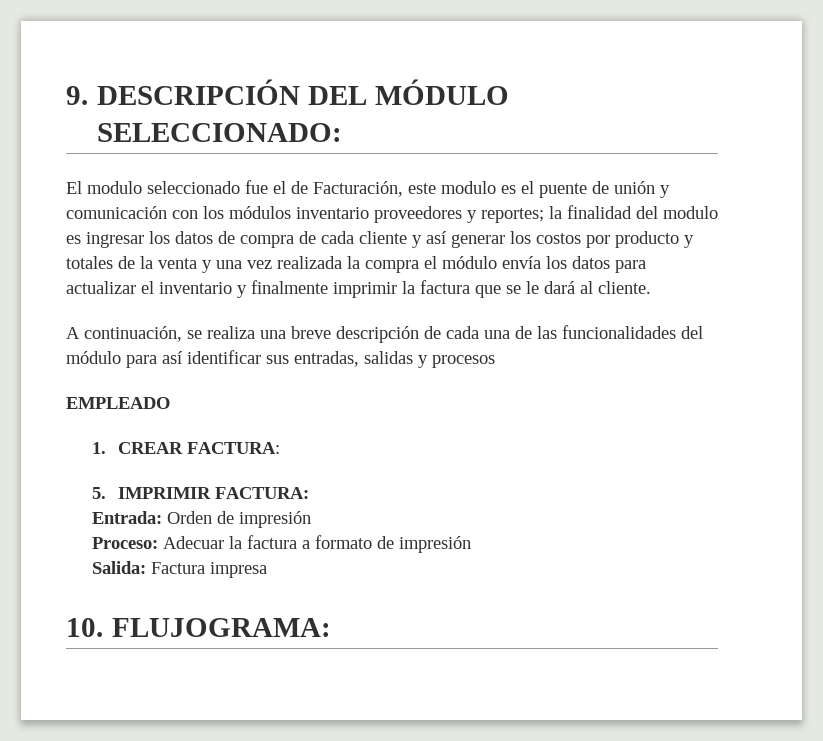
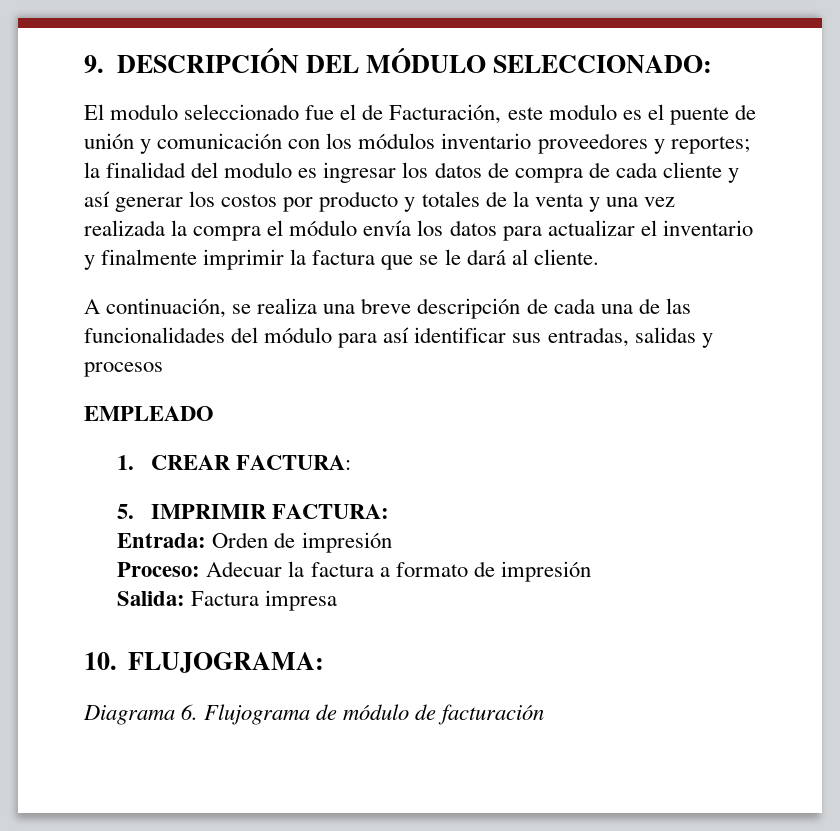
+ Diagrama 6. Flujograma de módulo de facturación

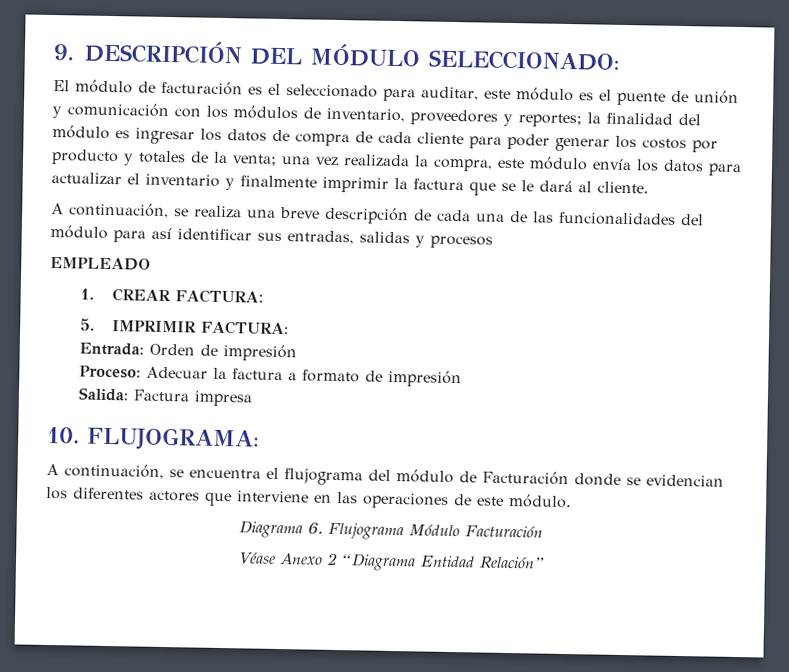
- El modulo seleccionado fue el de Facturación, este modulo es el puente de unión y comunicación con los módulos inventario proveedores y reportes; la finalidad del modulo es ingresar los datos de compra de cada cliente y así generar los costos por producto y totales de la venta y una vez realizada la compra el módulo envía los datos para actualizar el inventario y finalmente imprimir la factura que se le dará al cliente.
+ El módulo de facturación es el seleccionado para auditar, este módulo es el puente de unión y comunicación con los módulos de inventario, proveedores y reportes; la finalidad del módulo es ingresar los datos de compra de cada cliente para poder generar los costos por producto y totales de la venta; una vez realizada la compra, este módulo envía los datos para actualizar el inventario y finalmente imprimir la factura que se le dará al cliente.
- Diagrama 6. Flujograma de módulo de facturación
+ A continuación, se encuentra el flujograma del módulo de Facturación donde se evidencian los diferentes actores que interviene en las operaciones de este módulo.
+ Diagrama 6. Flujograma Módulo Facturación
+ Véase Anexo 2 “Diagrama Entidad Relación”

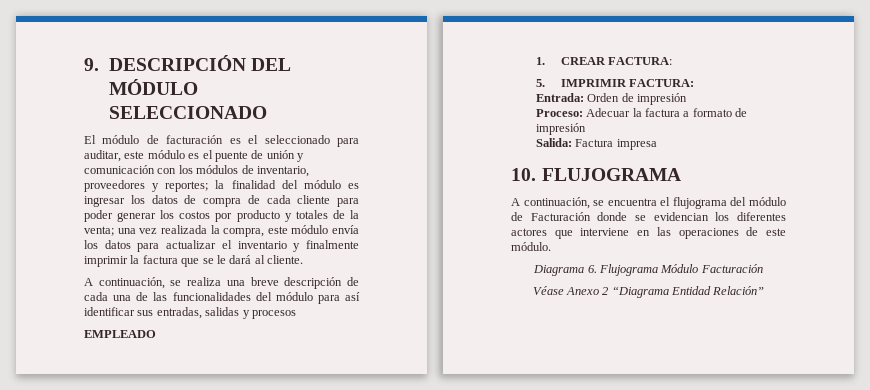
- 9. DESCRIPCIÓN DEL MÓDULO SELECCIONADO:
+ 9. DESCRIPCIÓN DEL MÓDULO SELECCIONADO
- 10. FLUJOGRAMA:
+ 10. FLUJOGRAMA

